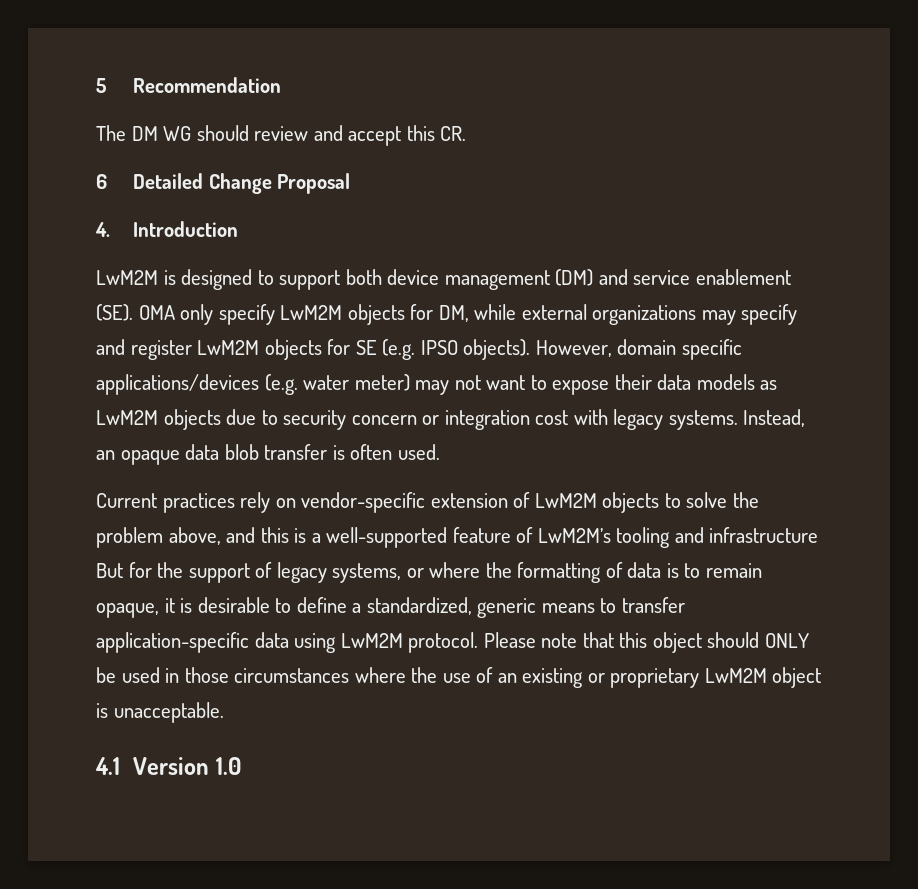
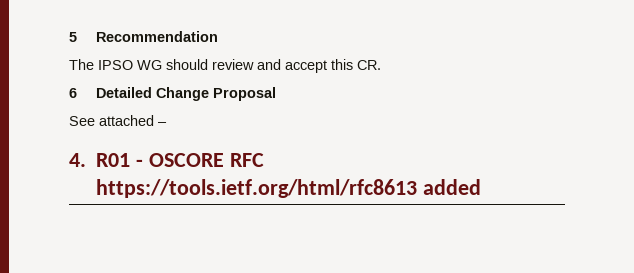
- The DM WG should review and accept this CR.
+ The IPSO WG should review and accept this CR.
- 4. Introduction
- LwM2M is designed to support both device management (DM) and service enablement (SE). OMA only specify LwM2M objects for DM, while external organizations may specify and register LwM2M objects for SE (e.g. IPSO objects). However, domain specific applications/devices (e.g. water meter) may not want to expose their data models as LwM2M objects due to security concern or integration cost with legacy systems. Instead, an opaque data blob transfer is often used.
- Current practices rely on vendor-specific extension of LwM2M objects to solve the problem above, and this is a well-supported feature of LwM2M’s tooling and infrastructure But for the support of legacy systems, or where the formatting of data is to remain opaque, it is desirable to define a standardized, generic means to transfer application-specific data using LwM2M protocol. Please note that this object should ONLY be used in those circumstances where the use of an existing or proprietary LwM2M object is unacceptable.
- 4.1 Version 1.0
+ See attached –
+ 4. R01 - OSCORE RFC https://tools.ietf.org/html/rfc8613 added

